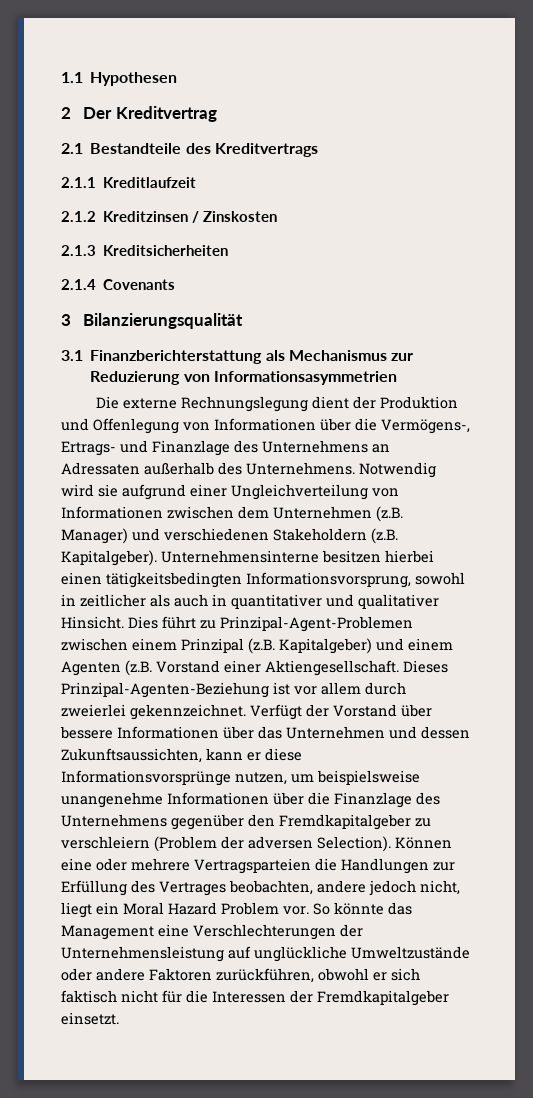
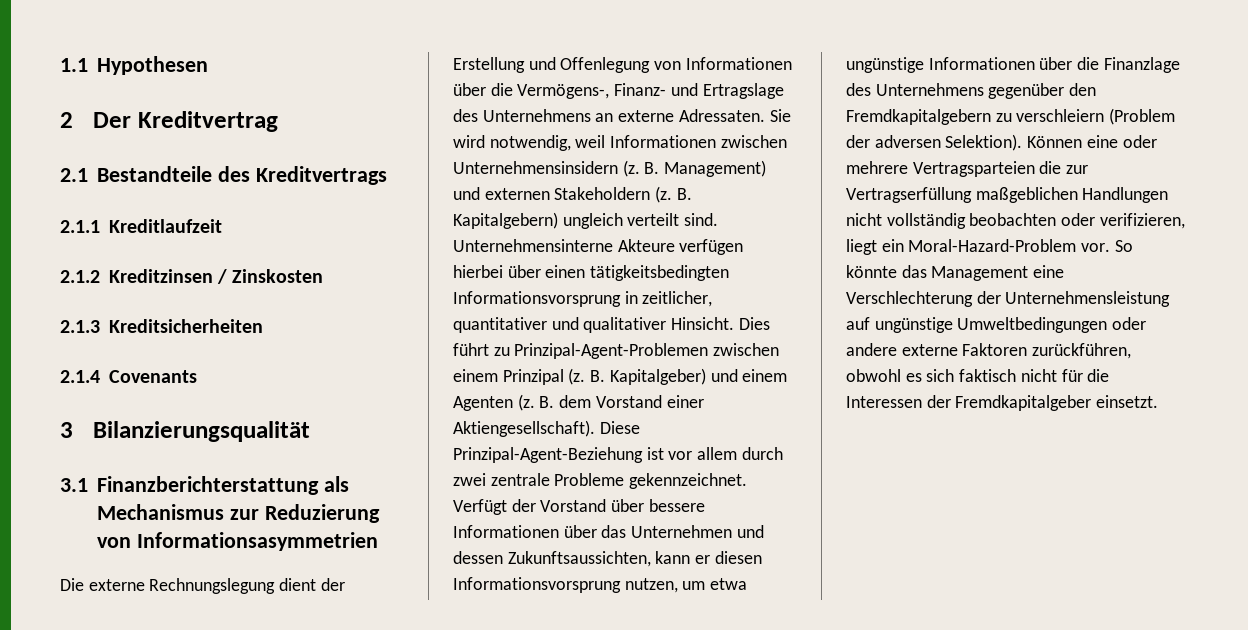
- Die externe Rechnungslegung dient der Produktion und Offenlegung von Informationen über die Vermögens-, Ertrags- und Finanzlage des Unternehmens an Adressaten außerhalb des Unternehmens. Notwendig wird sie aufgrund einer Ungleichverteilung von Informationen zwischen dem Unternehmen (z.B. Manager) und verschiedenen Stakeholdern (z.B. Kapitalgeber). Unternehmensinterne besitzen hierbei einen tätigkeitsbedingten Informationsvorsprung, sowohl in zeitlicher als auch in quantitativer und qualitativer Hinsicht.
+ Die externe Rechnungslegung dient der Erstellung und Offenlegung von Informationen über die Vermögens-, Finanz- und Ertragslage des Unternehmens an externe Adressaten. Sie wird notwendig, weil Informationen zwischen Unternehmensinsidern (z. B. Management) und externen Stakeholdern (z. B. Kapitalgebern) ungleich verteilt sind. Unternehmensinterne Akteure verfügen hierbei über einen tätigkeitsbedingten Informationsvorsprung in zeitlicher, quantitativer und qualitativer Hinsicht.
- Dies führt zu Prinzipal-Agent-Problemen zwischen einem Prinzipal (z.B. Kapitalgeber) und einem Agenten (z.B. Vorstand einer Aktiengesellschaft. Dieses Prinzipal-Agenten-Beziehung ist vor allem durch zweierlei gekennzeichnet.
+ Dies führt zu Prinzipal-Agent-Problemen zwischen einem Prinzipal (z. B. Kapitalgeber) und einem Agenten (z. B. dem Vorstand einer Aktiengesellschaft). Diese Prinzipal-Agent-Beziehung ist vor allem durch zwei zentrale Probleme gekennzeichnet.
- Verfügt der Vorstand über bessere Informationen über das Unternehmen und dessen Zukunftsaussichten, kann er diese Informationsvorsprünge nutzen, um beispielsweise unangenehme Informationen über die Finanzlage des Unternehmens gegenüber den Fremdkapitalgeber zu verschleiern (Problem der adversen Selection).
+ Verfügt der Vorstand über bessere Informationen über das Unternehmen und dessen Zukunftsaussichten, kann er diesen Informationsvorsprung nutzen, um etwa ungünstige Informationen über die Finanzlage des Unternehmens gegenüber den Fremdkapitalgebern zu verschleiern (Problem der adversen Selektion).
- Können eine oder mehrere Vertragsparteien die Handlungen zur Erfüllung des Vertrages beobachten, andere jedoch nicht, liegt ein Moral Hazard Problem vor.
+ Können eine oder mehrere Vertragsparteien die zur Vertragserfüllung maßgeblichen Handlungen nicht vollständig beobachten oder verifizieren, liegt ein Moral-Hazard-Problem vor.
- So könnte das Management eine Verschlechterungen der Unternehmensleistung auf unglückliche Umweltzustände oder andere Faktoren zurückführen, obwohl er sich faktisch nicht für die Interessen der Fremdkapitalgeber einsetzt.
+ So könnte das Management eine Verschlechterung der Unternehmensleistung auf ungünstige Umweltbedingungen oder andere externe Faktoren zurückführen, obwohl es sich faktisch nicht für die Interessen der Fremdkapitalgeber einsetzt.

